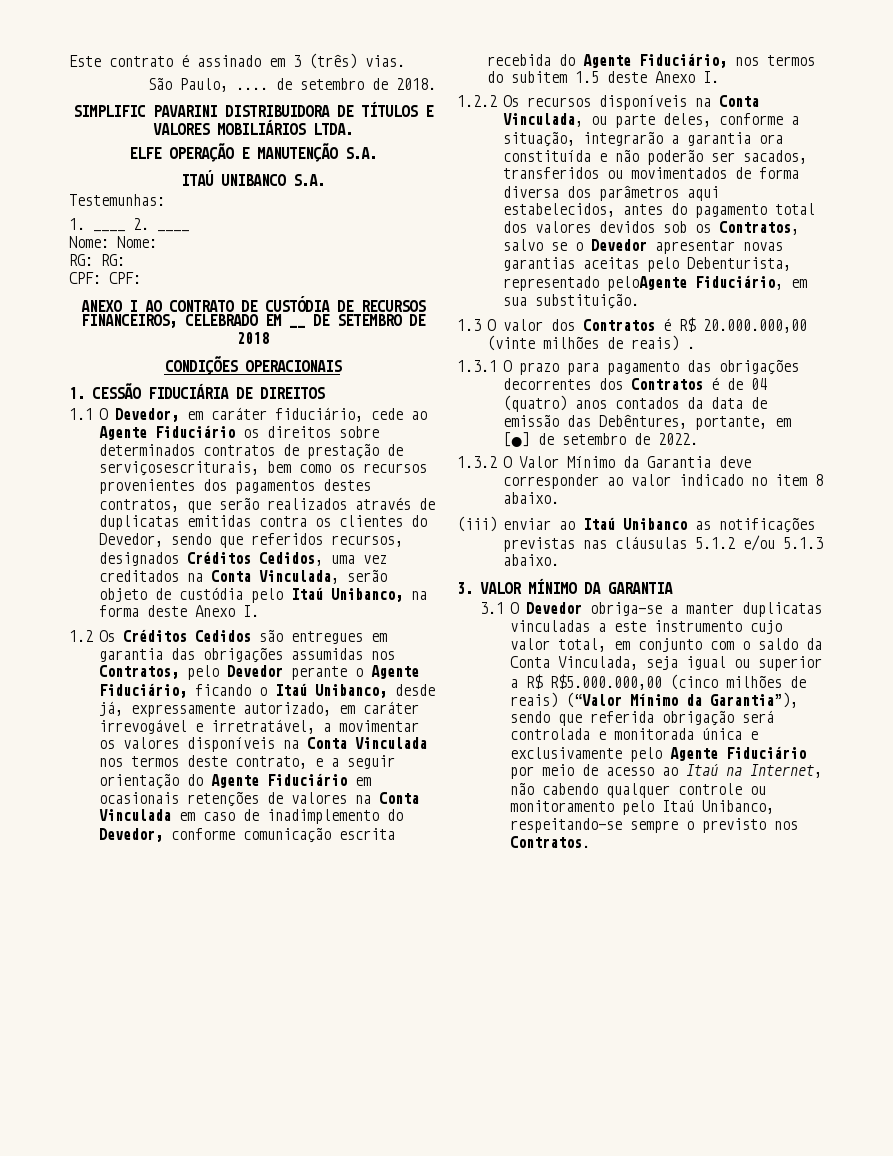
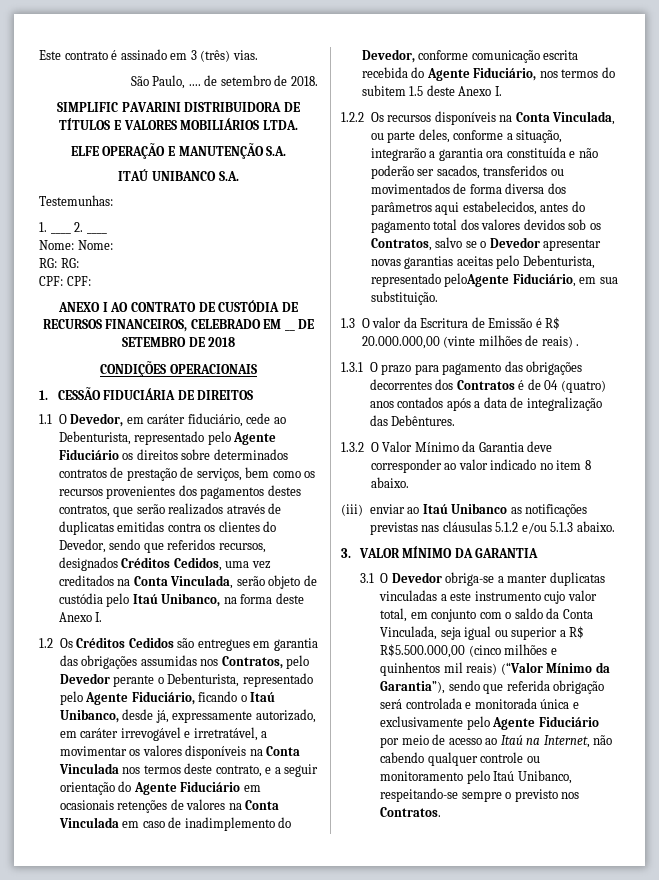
- 1.1 O Devedor, em caráter fiduciário, cede ao Agente Fiduciário os direitos sobre determinados contratos de prestação de serviçosescriturais, bem como os recursos provenientes dos pagamentos destes contratos, que serão realizados através de duplicatas emitidas contra os clientes do Devedor, sendo que referidos recursos, designados Créditos Cedidos, uma vez creditados na Conta Vinculada, serão objeto de custódia pelo Itaú Unibanco, na forma deste Anexo I.
+ 1.1 O Devedor, em caráter fiduciário, cede ao Debenturista, representado pelo Agente Fiduciário os direitos sobre determinados contratos de prestação de serviços, bem como os recursos provenientes dos pagamentos destes contratos, que serão realizados através de duplicatas emitidas contra os clientes do Devedor, sendo que referidos recursos, designados Créditos Cedidos, uma vez creditados na Conta Vinculada, serão objeto de custódia pelo Itaú Unibanco, na forma deste Anexo I.
- 1.2 Os Créditos Cedidos são entregues em garantia das obrigações assumidas nos Contratos, pelo Devedor perante o Agente Fiduciário, ficando o Itaú Unibanco, desde já, expressamente autorizado, em caráter irrevogável e irretratável, a movimentar os valores disponíveis na Conta Vinculada nos termos deste contrato, e a seguir orientação do Agente Fiduciário em ocasionais retenções de valores na Conta Vinculada em caso de inadimplemento do Devedor, conforme comunicação escrita recebida do Agente Fiduciário, nos termos do subitem 1.5 deste Anexo I.
+ 1.2 Os Créditos Cedidos são entregues em garantia das obrigações assumidas nos Contratos, pelo Devedor perante o Debenturista, representado pelo Agente Fiduciário, ficando o Itaú Unibanco, desde já, expressamente autorizado, em caráter irrevogável e irretratável, a movimentar os valores disponíveis na Conta Vinculada nos termos deste contrato, e a seguir orientação do Agente Fiduciário em ocasionais retenções de valores na Conta Vinculada em caso de inadimplemento do Devedor, conforme comunicação escrita recebida do Agente Fiduciário, nos termos do subitem 1.5 deste Anexo I.
- 1.3 O valor dos Contratos é R$ 20.000.000,00 (vinte milhões de reais) .
+ 1.3 O valor da Escritura de Emissão é R$ 20.000.000,00 (vinte milhões de reais) .
- 1.3.1 O prazo para pagamento das obrigações decorrentes dos Contratos é de 04 (quatro) anos contados da data de emissão das Debêntures, portante, em [●] de setembro de 2022.
+ 1.3.1 O prazo para pagamento das obrigações decorrentes dos Contratos é de 04 (quatro) anos contados após a data de integralização das Debêntures.
- 3.1 O Devedor obriga-se a manter duplicatas vinculadas a este instrumento cujo valor total, em conjunto com o saldo da Conta Vinculada, seja igual ou superior a R$ R$5.000.000,00 (cinco milhões de reais) (“Valor Mínimo da Garantia”), sendo que referida obrigação será controlada e monitorada única e exclusivamente pelo Agente Fiduciário por meio de acesso ao Itaú na Internet, não cabendo qualquer controle ou monitoramento pelo Itaú Unibanco, respeitando-se sempre o previsto nos Contratos.
+ 3.1 O Devedor obriga-se a manter duplicatas vinculadas a este instrumento cujo valor total, em conjunto com o saldo da Conta Vinculada, seja igual ou superior a R$ R$5.500.000,00 (cinco milhões e quinhentos mil reais) (“Valor Mínimo da Garantia”), sendo que referida obrigação será controlada e monitorada única e exclusivamente pelo Agente Fiduciário por meio de acesso ao Itaú na Internet, não cabendo qualquer controle ou monitoramento pelo Itaú Unibanco, respeitando-se sempre o previsto nos Contratos.

